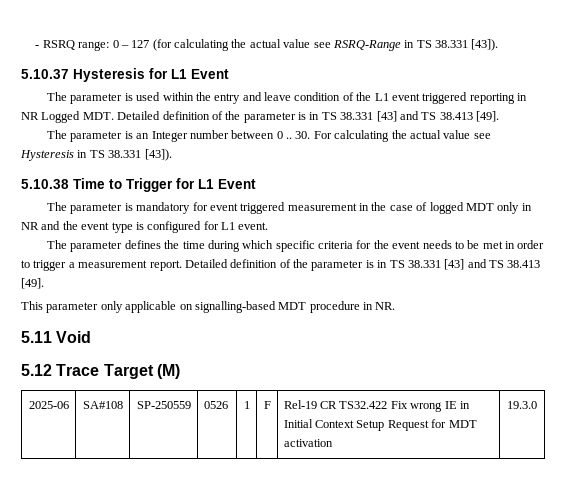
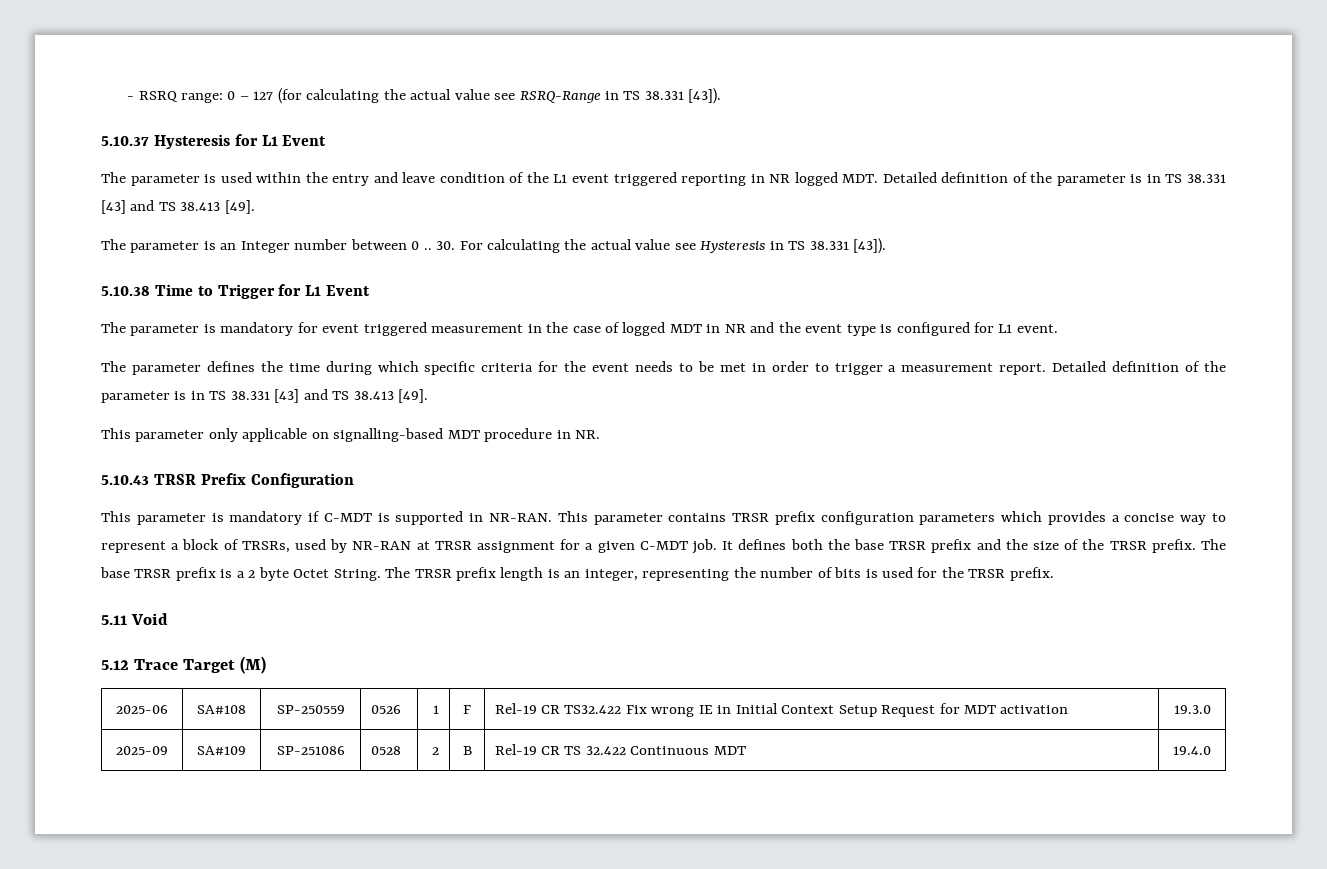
- The parameter is used within the entry and leave condition of the L1 event triggered reporting in NR Logged MDT. Detailed definition of the parameter is in TS 38.331 [43] and TS 38.413 [49].
+ The parameter is used within the entry and leave condition of the L1 event triggered reporting in NR logged MDT. Detailed definition of the parameter is in TS 38.331 [43] and TS 38.413 [49].
- The parameter is mandatory for event triggered measurement in the case of logged MDT only in NR and the event type is configured for L1 event.
+ The parameter is mandatory for event triggered measurement in the case of logged MDT in NR and the event type is configured for L1 event.
+ 5.10.43 TRSR Prefix Configuration
+ This parameter is mandatory if C-MDT is supported in NR-RAN. This parameter contains TRSR prefix configuration parameters which provides a concise way to represent a block of TRSRs, used by NR-RAN at TRSR assignment for a given C-MDT job. It defines both the base TRSR prefix and the size of the TRSR prefix. The base TRSR prefix is a 2 byte Octet String. The TRSR prefix length is an integer, representing the number of bits is used for the TRSR prefix.
+ 2025-09 | SA#109 | SP-251086 | 0528 | 2 | B | Rel-19 CR TS 32.422 Continuous MDT | 19.4.0

